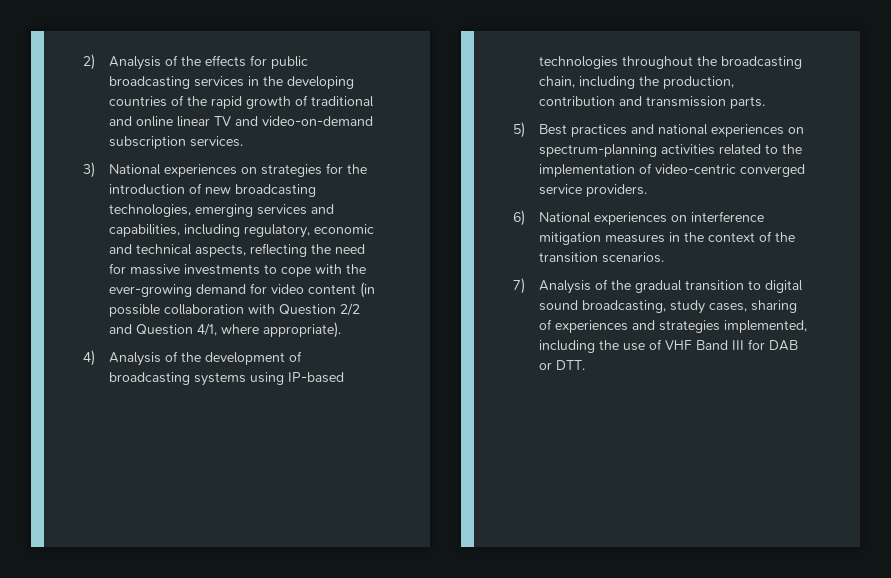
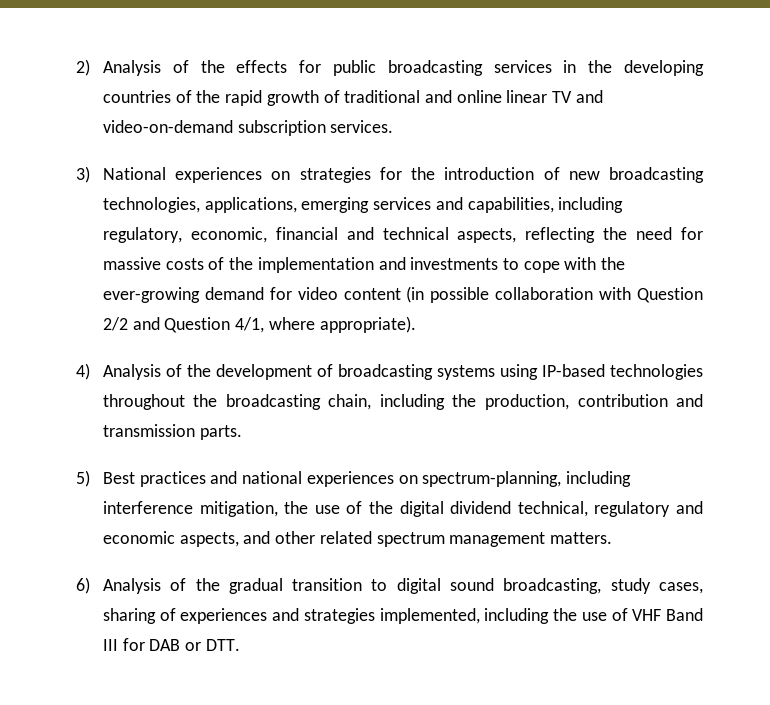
- 3) National experiences on strategies for the introduction of new broadcasting technologies, emerging services and capabilities, including regulatory, economic and technical aspects, reflecting the need for massive investments to cope with the ever-growing demand for video content (in possible collaboration with Question 2/2 and Question 4/1, where appropriate).
+ 3) National experiences on strategies for the introduction of new broadcasting technologies, applications, emerging services and capabilities, including regulatory, economic, financial and technical aspects, reflecting the need for massive costs of the implementation and investments to cope with the ever-growing demand for video content (in possible collaboration with Question 2/2 and Question 4/1, where appropriate).
- 5) Best practices and national experiences on spectrum-planning activities related to the implementation of video-centric converged service providers.
- 6) National experiences on interference mitigation measures in the context of the transition scenarios.
- 7) Analysis of the gradual transition to digital sound broadcasting, study cases, sharing of experiences and strategies implemented, including the use of VHF Band III for DAB or DTT.
+ 5) Best practices and national experiences on spectrum-planning, including interference mitigation, the use of the digital dividend technical, regulatory and economic aspects, and other related spectrum management matters.
+ 6) Analysis of the gradual transition to digital sound broadcasting, study cases, sharing of experiences and strategies implemented, including the use of VHF Band III for DAB or DTT.

